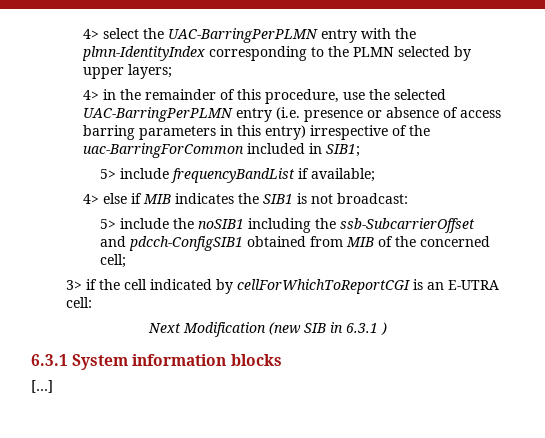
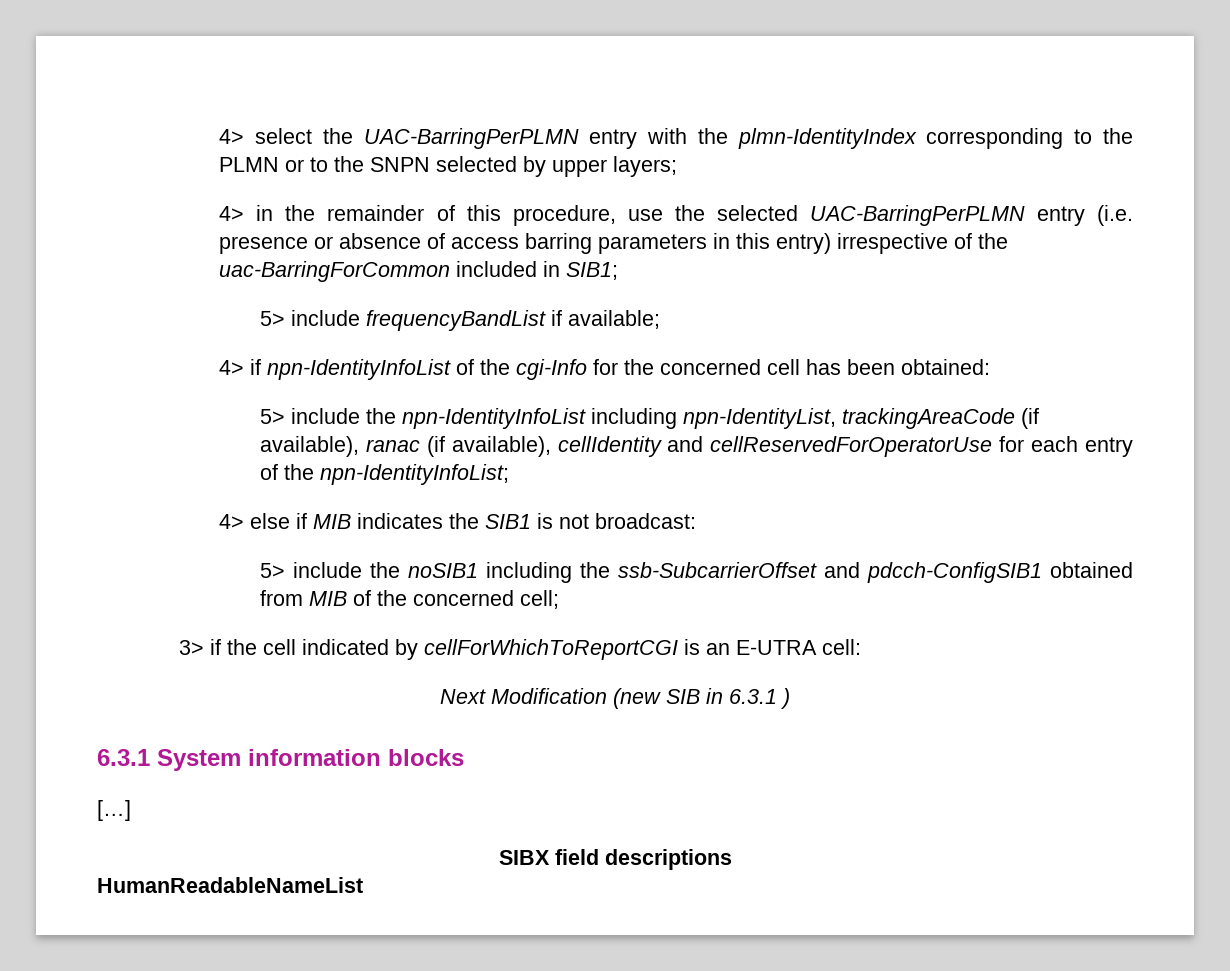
- 4> select the UAC-BarringPerPLMN entry with the plmn-IdentityIndex corresponding to the PLMN selected by upper layers;
+ 4> select the UAC-BarringPerPLMN entry with the plmn-IdentityIndex corresponding to the PLMN or to the SNPN selected by upper layers;
+ 4> if npn-IdentityInfoList of the cgi-Info for the concerned cell has been obtained:
+ 5> include the npn-IdentityInfoList including npn-IdentityList, trackingAreaCode (if available), ranac (if available), cellIdentity and cellReservedForOperatorUse for each entry of the npn-IdentityInfoList;
+ SIBX field descriptions
+ HumanReadableNameList

